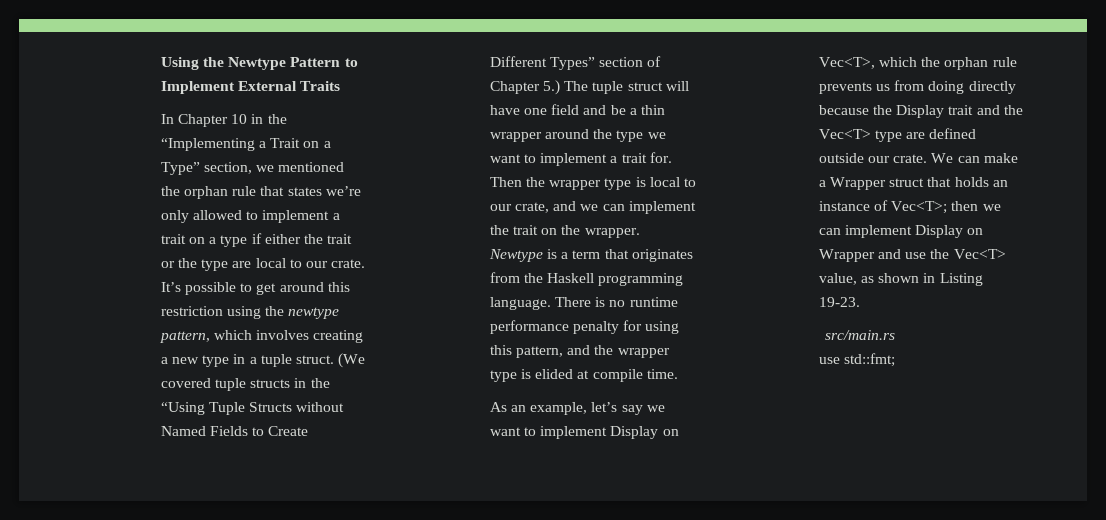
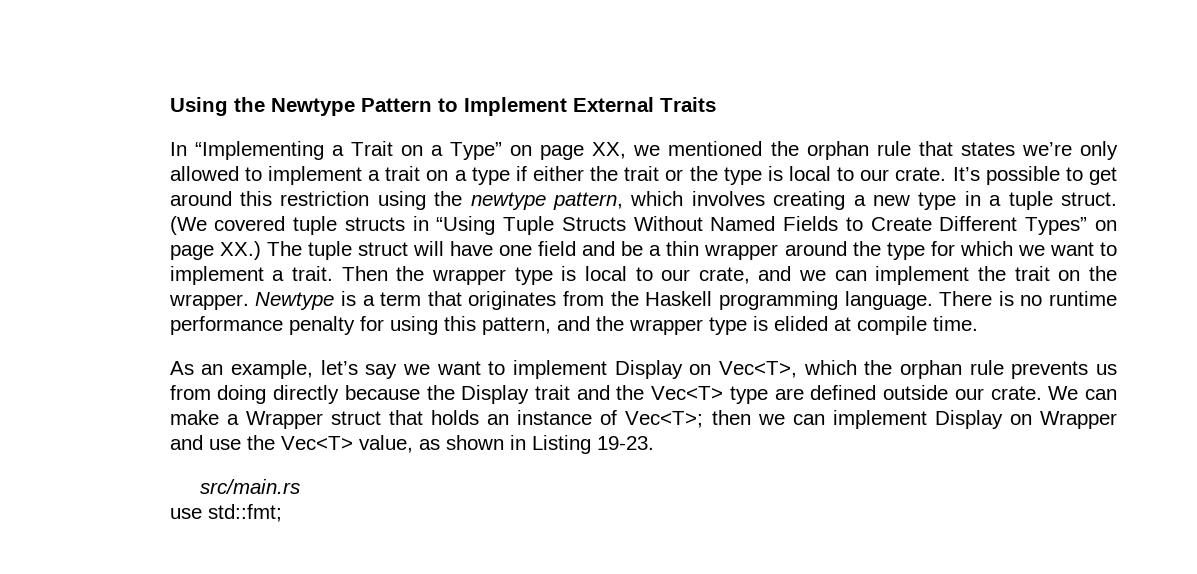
- In Chapter 10 in the “Implementing a Trait on a Type” section, we mentioned the orphan rule that states we’re only allowed to implement a trait on a type if either the trait or the type are local to our crate.
+ In “Implementing a Trait on a Type” on page XX, we mentioned the orphan rule that states we’re only allowed to implement a trait on a type if either the trait or the type is local to our crate.
- (We covered tuple structs in the “Using Tuple Structs without Named Fields to Create Different Types” section of Chapter 5.) The tuple struct will have one field and be a thin wrapper around the type we want to implement a trait for.
+ (We covered tuple structs in “Using Tuple Structs Without Named Fields to Create Different Types” on page XX.) The tuple struct will have one field and be a thin wrapper around the type for which we want to implement a trait.

